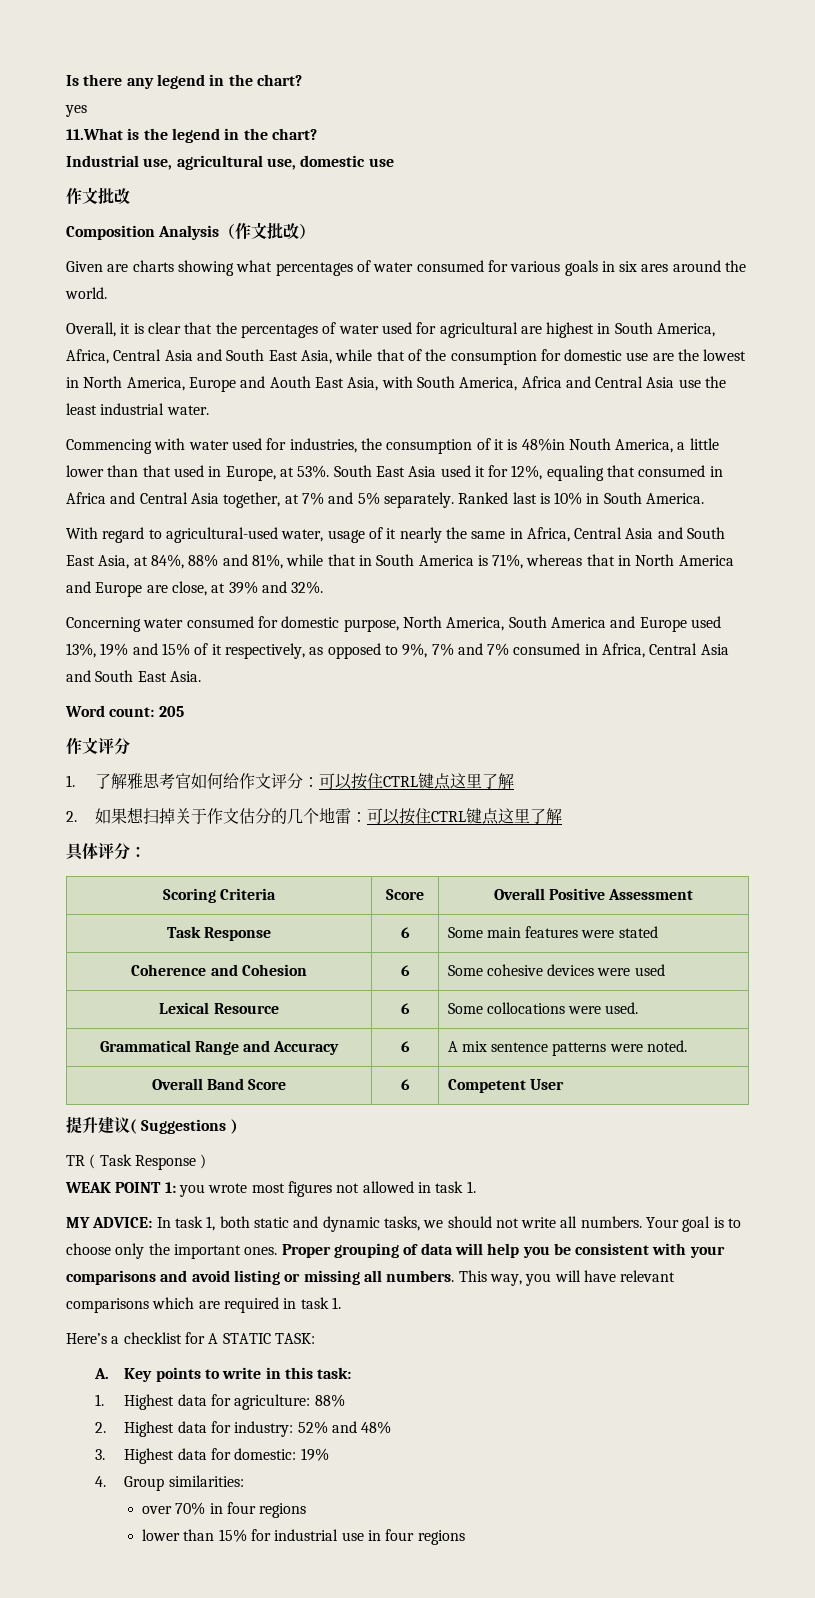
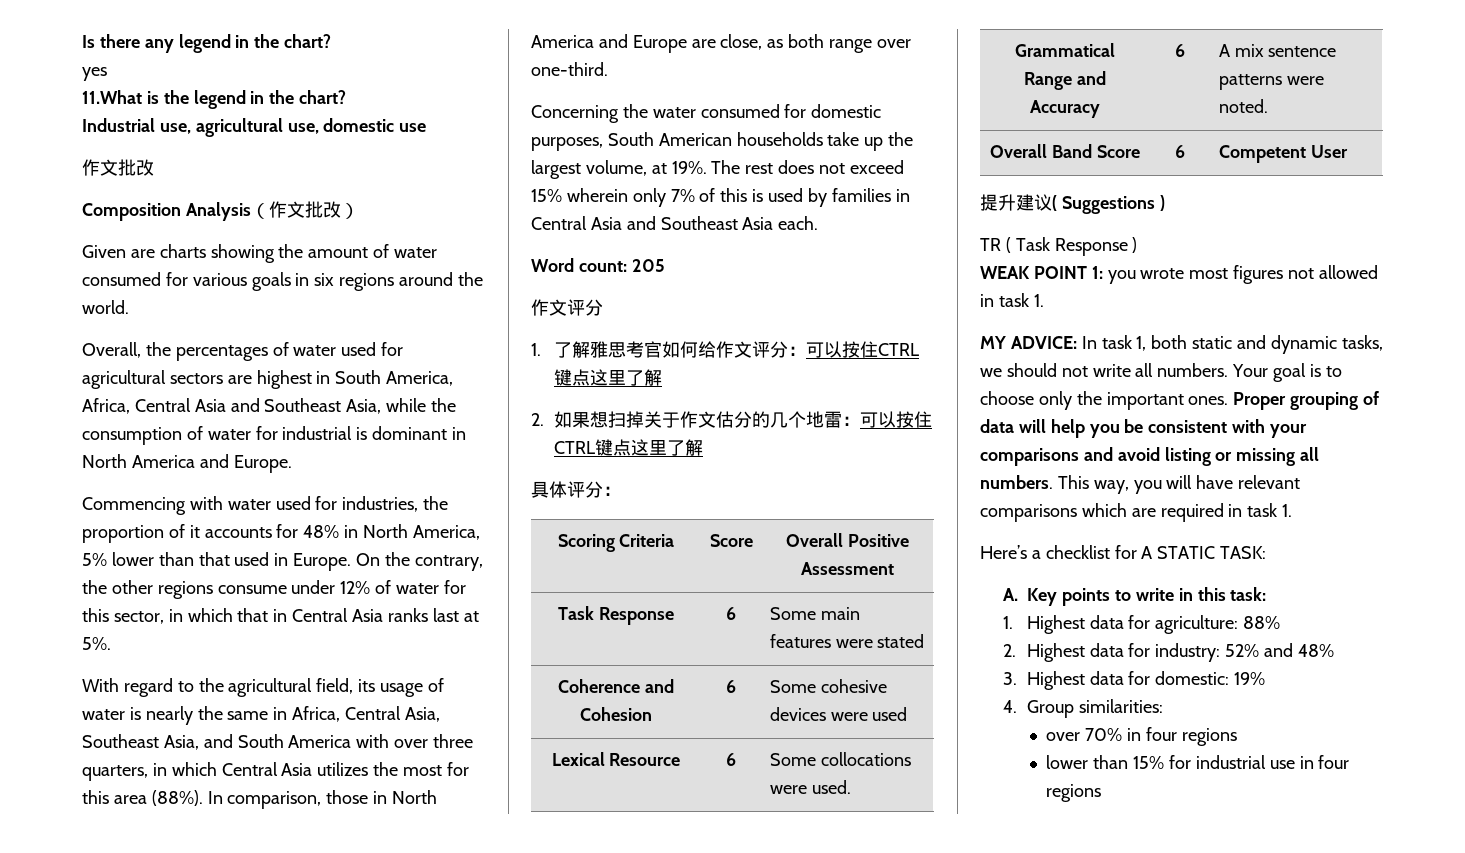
- Given are charts showing what percentages of water consumed for various goals in six ares around the world.
+ Given are charts showing the amount of water consumed for various goals in six regions around the world.
- Overall, it is clear that the percentages of water used for agricultural are highest in South America, Africa, Central Asia and South East Asia, while that of the consumption for domestic use are the lowest in North America, Europe and Aouth East Asia, with South America, Africa and Central Asia use the least industrial water.
+ Overall, the percentages of water used for agricultural sectors are highest in South America, Africa, Central Asia and Southeast Asia, while the consumption of water for industrial is dominant in North America and Europe.
- Commencing with water used for industries, the consumption of it is 48%in Nouth America, a little lower than that used in Europe, at 53%. South East Asia used it for 12%, equaling that consumed in Africa and Central Asia together, at 7% and 5% separately. Ranked last is 10% in South America.
- With regard to agricultural-used water, usage of it nearly the same in Africa, Central Asia and South East Asia, at 84%, 88% and 81%, while that in South America is 71%, whereas that in North America and Europe are close, at 39% and 32%.
+ Commencing with water used for industries, the proportion of it accounts for 48% in North America, 5% lower than that used in Europe. On the contrary, the other regions consume under 12% of water for this sector, in which that in Central Asia ranks last at 5%.
+ With regard to the agricultural field, its usage of water is nearly the same in Africa, Central Asia, Southeast Asia, and South America with over three quarters, in which Central Asia utilizes the most for this area (88%). In comparison, those in North America and Europe are close, as both range over one-third.
- Concerning water consumed for domestic purpose, North America, South America and Europe used 13%, 19% and 15% of it respectively, as opposed to 9%, 7% and 7% consumed in Africa, Central Asia and South East Asia.
+ Concerning the water consumed for domestic purposes, South American households take up the largest volume, at 19%. The rest does not exceed 15% wherein only 7% of this is used by families in Central Asia and Southeast Asia each.

